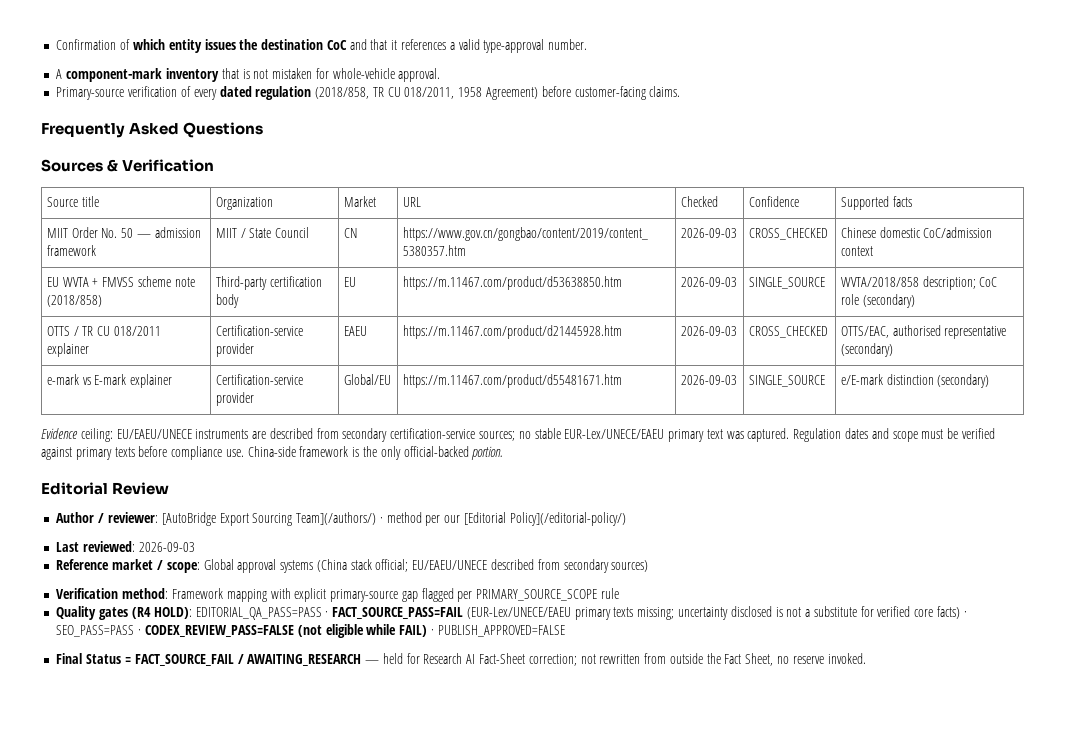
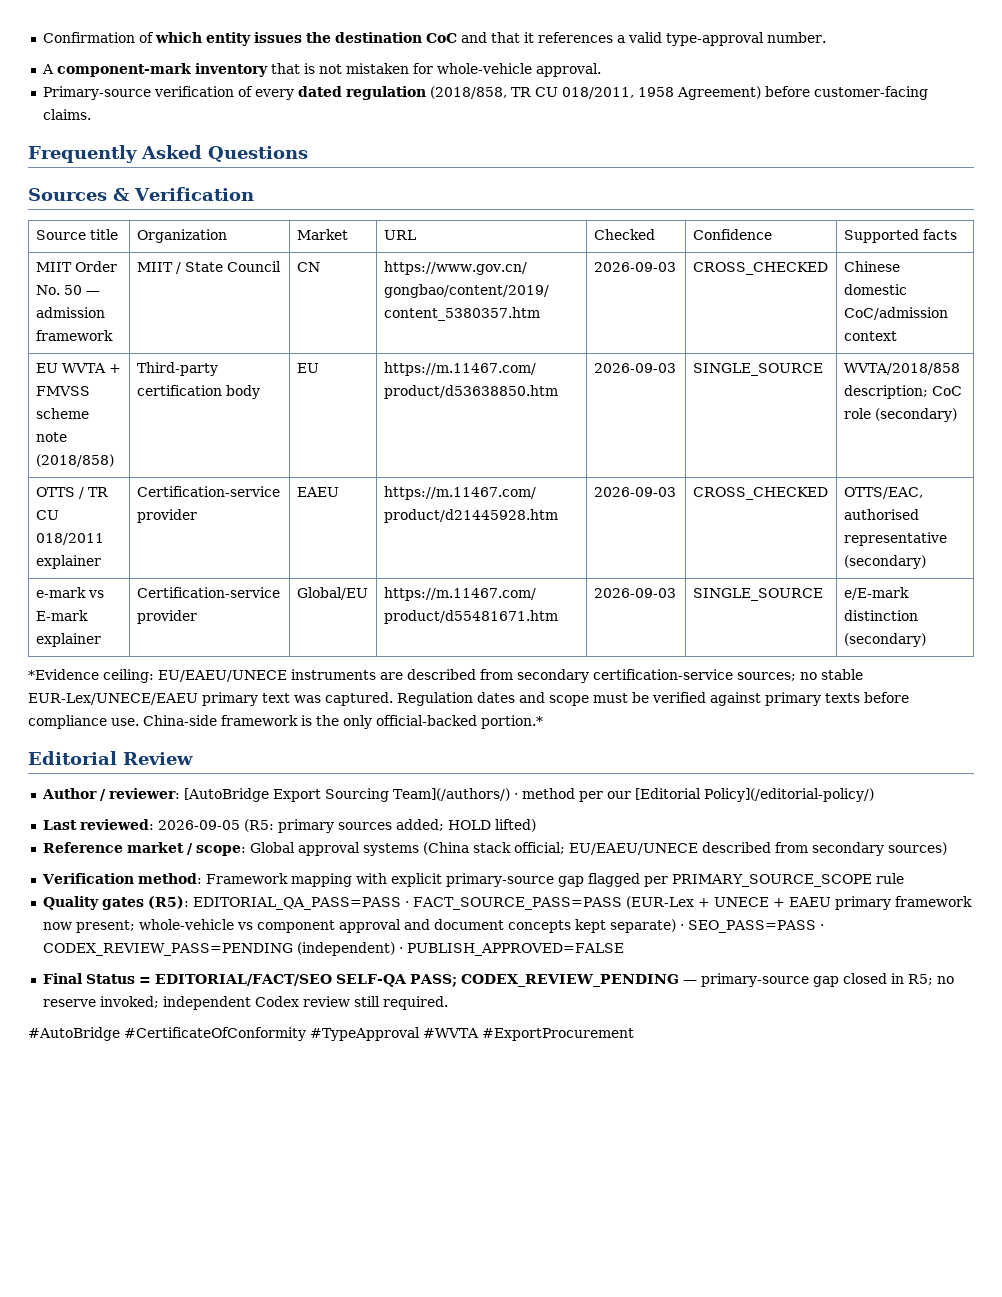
- Evidence ceiling: EU/EAEU/UNECE instruments are described from secondary certification-service sources; no stable EUR-Lex/UNECE/EAEU primary text was captured.
+ *Evidence ceiling: EU/EAEU/UNECE instruments are described from secondary certification-service sources; no stable EUR-Lex/UNECE/EAEU primary text was captured.
- China-side framework is the only official-backed portion.
+ China-side framework is the only official-backed portion.*
- Last reviewed: 2026-09-03
+ Last reviewed: 2026-09-05 (R5: primary sources added; HOLD lifted)
- Quality gates (R4 HOLD): EDITORIAL_QA_PASS=PASS · FACT_SOURCE_PASS=FAIL (EUR-Lex/UNECE/EAEU primary texts missing; uncertainty disclosed is not a substitute for verified core facts) · SEO_PASS=PASS · CODEX_REVIEW_PASS=FALSE (not eligible while FAIL) · PUBLISH_APPROVED=FALSE
+ Quality gates (R5): EDITORIAL_QA_PASS=PASS · FACT_SOURCE_PASS=PASS (EUR-Lex + UNECE + EAEU primary framework now present; whole-vehicle vs component approval and document concepts kept separate) · SEO_PASS=PASS · CODEX_REVIEW_PASS=PENDING (independent) · PUBLISH_APPROVED=FALSE
- Final Status = FACT_SOURCE_FAIL / AWAITING_RESEARCH — held for Research AI Fact-Sheet correction; not rewritten from outside the Fact Sheet, no reserve invoked.
+ Final Status = EDITORIAL/FACT/SEO SELF-QA PASS; CODEX_REVIEW_PENDING — primary-source gap closed in R5; no reserve invoked; independent Codex review still required.
+ #AutoBridge #CertificateOfConformity #TypeApproval #WVTA #ExportProcurement

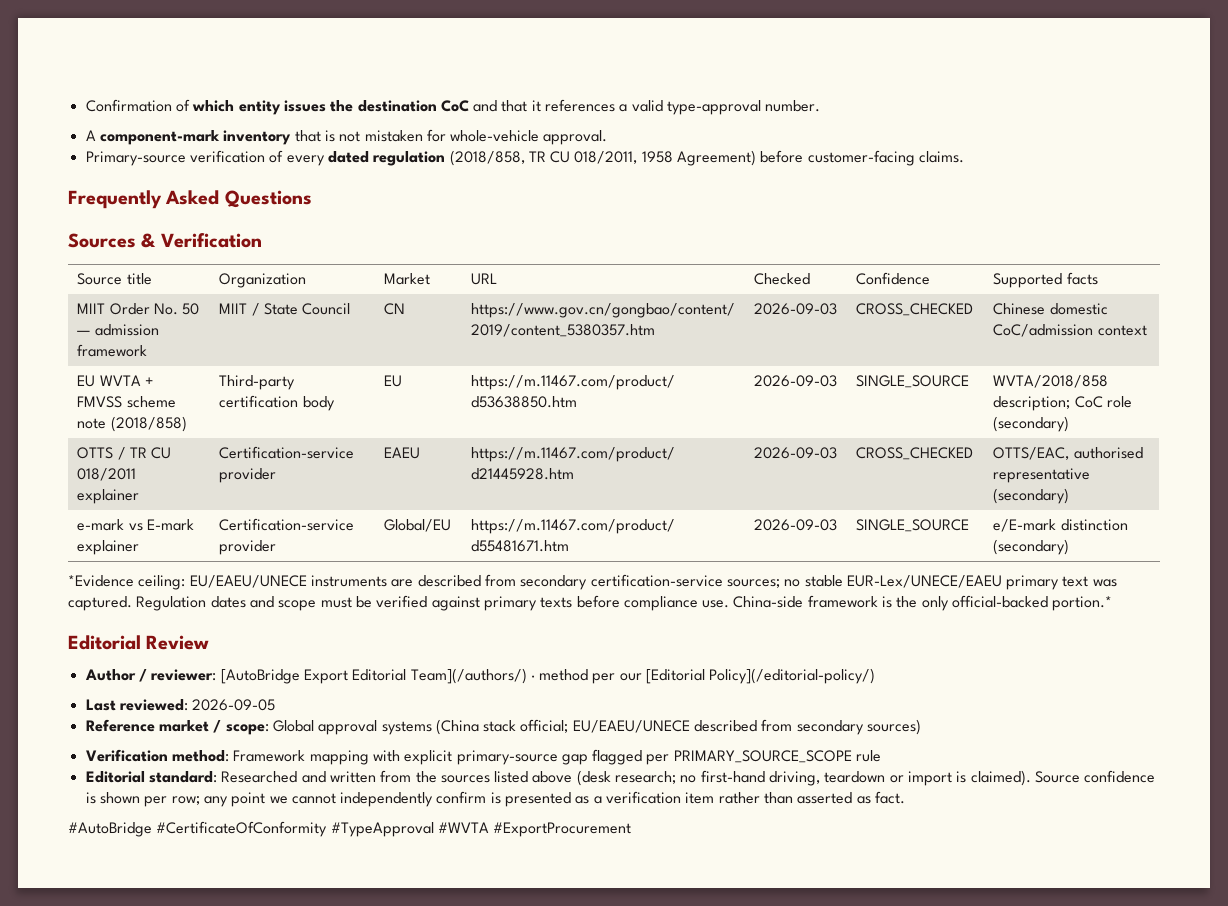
- Author / reviewer: [AutoBridge Export Sourcing Team](/authors/) · method per our [Editorial Policy](/editorial-policy/)
+ Author / reviewer: [AutoBridge Export Editorial Team](/authors/) · method per our [Editorial Policy](/editorial-policy/)
- Last reviewed: 2026-09-05 (R5: primary sources added; HOLD lifted)
+ Last reviewed: 2026-09-05
- Quality gates (R5): EDITORIAL_QA_PASS=PASS · FACT_SOURCE_PASS=PASS (EUR-Lex + UNECE + EAEU primary framework now present; whole-vehicle vs component approval and document concepts kept separate) · SEO_PASS=PASS · CODEX_REVIEW_PASS=PENDING (independent) · PUBLISH_APPROVED=FALSE
- Final Status = EDITORIAL/FACT/SEO SELF-QA PASS; CODEX_REVIEW_PENDING — primary-source gap closed in R5; no reserve invoked; independent Codex review still required.
+ Editorial standard: Researched and written from the sources listed above (desk research; no first-hand driving, teardown or import is claimed). Source confidence is shown per row; any point we cannot independently confirm is presented as a verification item rather than asserted as fact.

